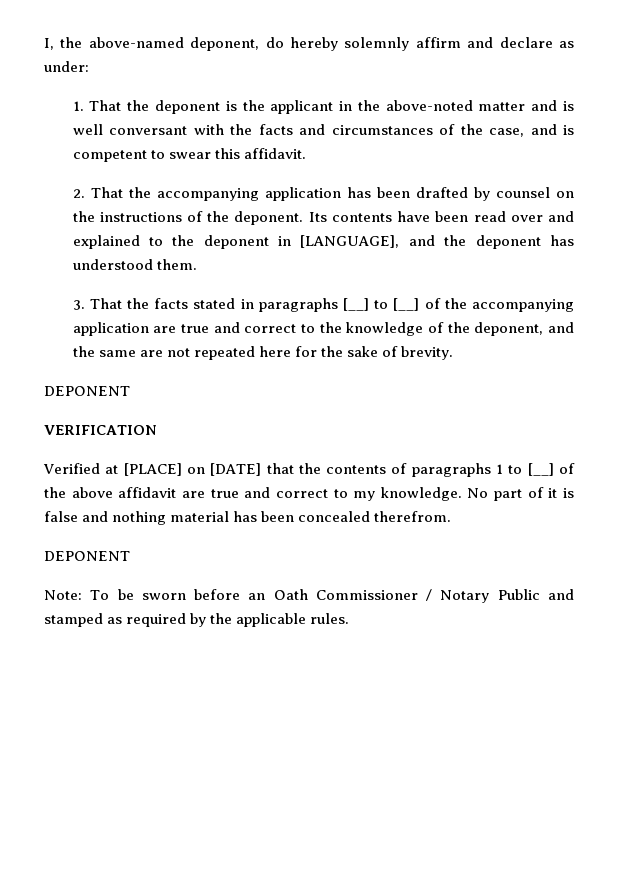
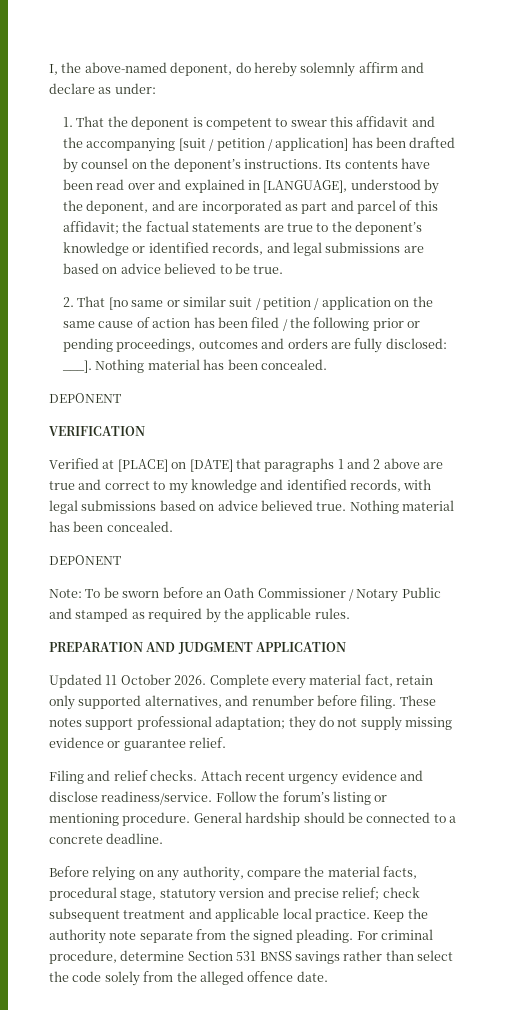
- 1. That the deponent is the applicant in the above-noted matter and is well conversant with the facts and circumstances of the case, and is competent to swear this affidavit.
- 2. That the accompanying application has been drafted by counsel on the instructions of the deponent.
+ 1. That the deponent is competent to swear this affidavit and the accompanying [suit / petition / application] has been drafted by counsel on the deponent’s instructions.
- Its contents have been read over and explained to the deponent in [LANGUAGE], and the deponent has understood them.
- 3. That the facts stated in paragraphs [__] to [__] of the accompanying application are true and correct to the knowledge of the deponent, and the same are not repeated here for the sake of brevity.
+ Its contents have been read over and explained in [LANGUAGE], understood by the deponent, and are incorporated as part and parcel of this affidavit; the factual statements are true to the deponent’s knowledge or identified records, and legal submissions are based on advice believed to be true.
+ 2. That [no same or similar suit / petition / application on the same cause of action has been filed / the following prior or pending proceedings, outcomes and orders are fully disclosed: ___]. Nothing material has been concealed.
- Verified at [PLACE] on [DATE] that the contents of paragraphs 1 to [__] of the above affidavit are true and correct to my knowledge. No part of it is false and nothing material has been concealed therefrom.
+ Verified at [PLACE] on [DATE] that paragraphs 1 and 2 above are true and correct to my knowledge and identified records, with legal submissions based on advice believed true. Nothing material has been concealed.
+ PREPARATION AND JUDGMENT APPLICATION
+ Updated 11 October 2026. Complete every material fact, retain only supported alternatives, and renumber before filing. These notes support professional adaptation; they do not supply missing evidence or guarantee relief.
+ Filing and relief checks. Attach recent urgency evidence and disclose readiness/service. Follow the forum’s listing or mentioning procedure. General hardship should be connected to a concrete deadline.
+ Before relying on any authority, compare the material facts, procedural stage, statutory version and precise relief; check subsequent treatment and applicable local practice. Keep the authority note separate from the signed pleading. For criminal procedure, determine Section 531 BNSS savings rather than select the code solely from the alleged offence date.

